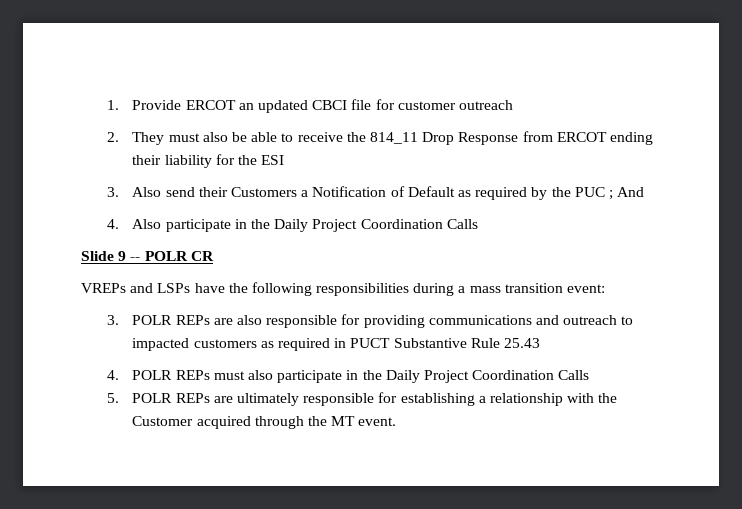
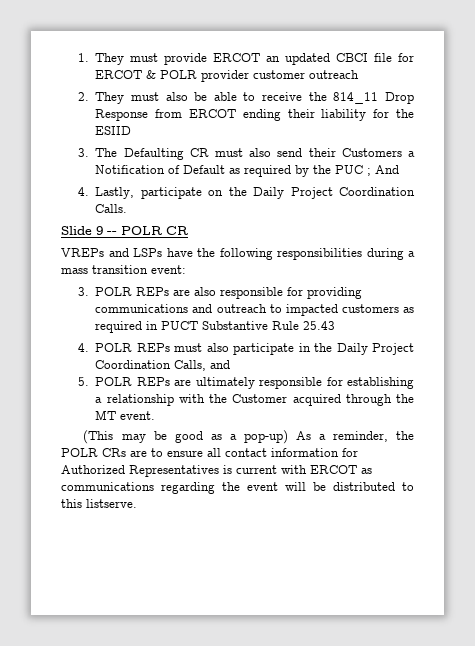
- 1. Provide ERCOT an updated CBCI file for customer outreach
+ 1. They must provide ERCOT an updated CBCI file for ERCOT & POLR provider customer outreach
- 2. They must also be able to receive the 814_11 Drop Response from ERCOT ending their liability for the ESI
- 3. Also send their Customers a Notification of Default as required by the PUC ; And
+ 2. They must also be able to receive the 814_11 Drop Response from ERCOT ending their liability for the ESIID
+ 3. The Defaulting CR must also send their Customers a Notification of Default as required by the PUC ; And
- 4. Also participate in the Daily Project Coordination Calls
+ 4. Lastly, participate on the Daily Project Coordination Calls.
- 4. POLR REPs must also participate in the Daily Project Coordination Calls
+ 4. POLR REPs must also participate in the Daily Project Coordination Calls, and
+ (This may be good as a pop-up) As a reminder, the POLR CRs are to ensure all contact information for Authorized Representatives is current with ERCOT as communications regarding the event will be distributed to this listserve.

